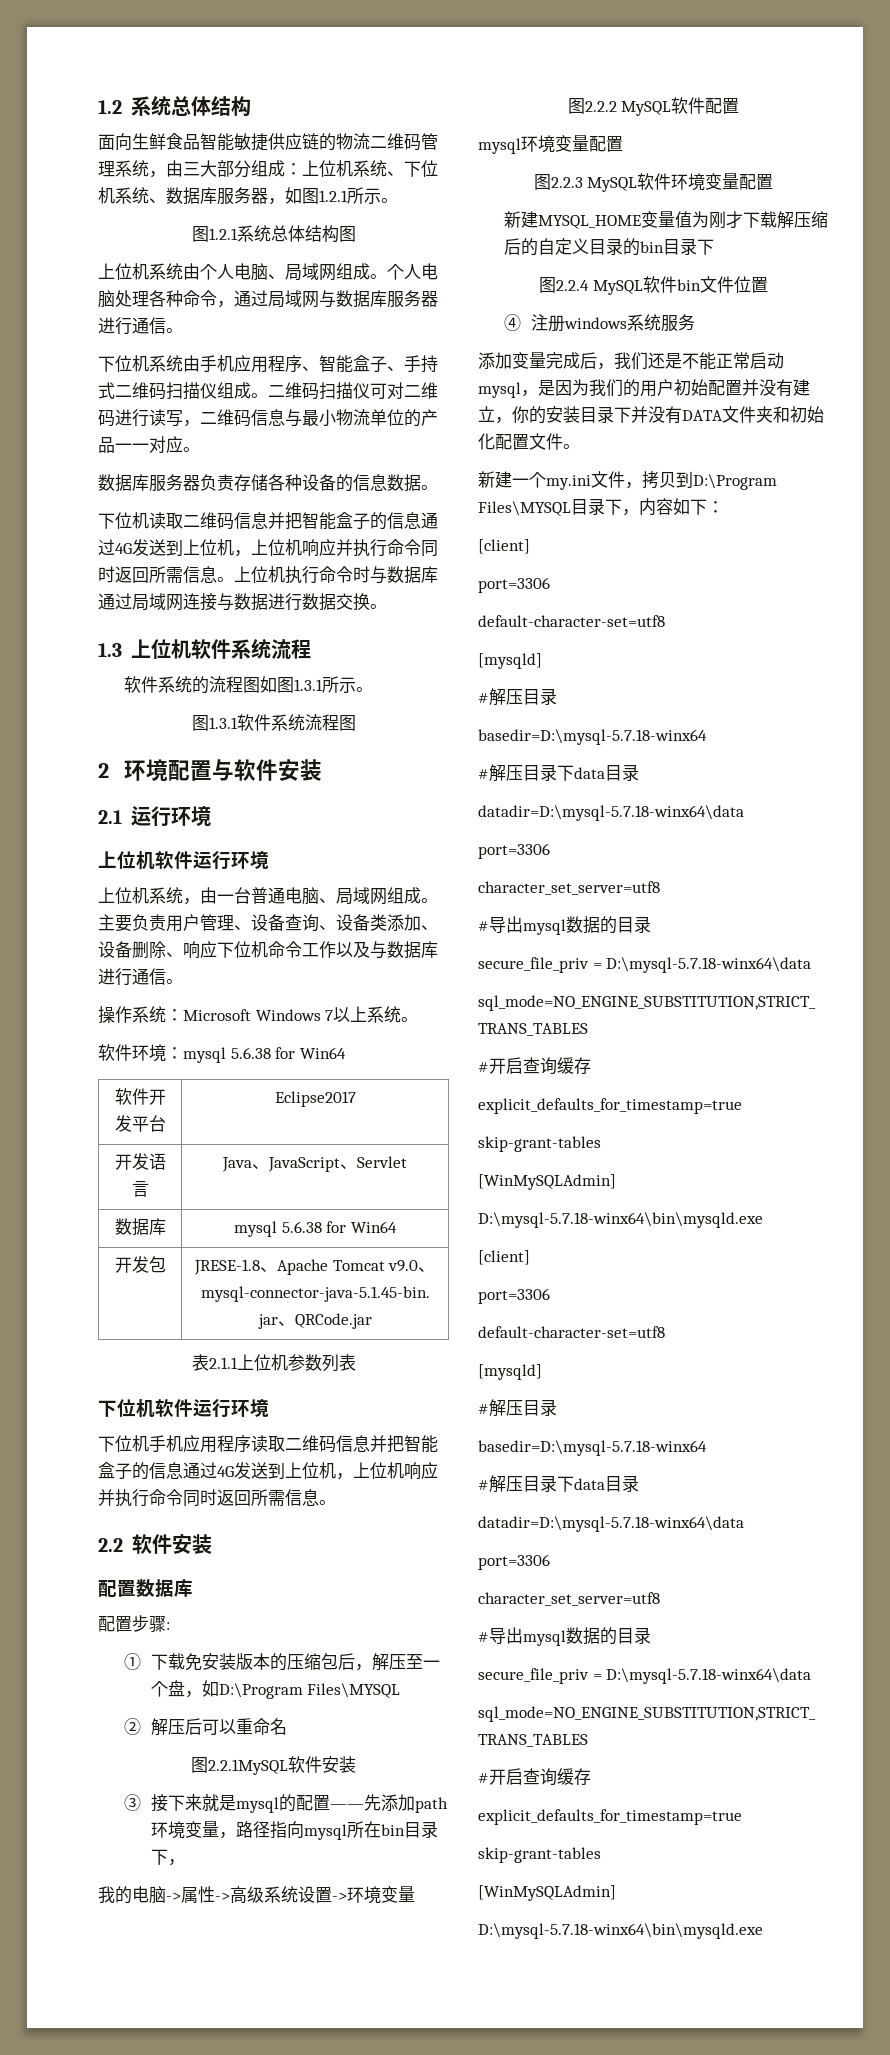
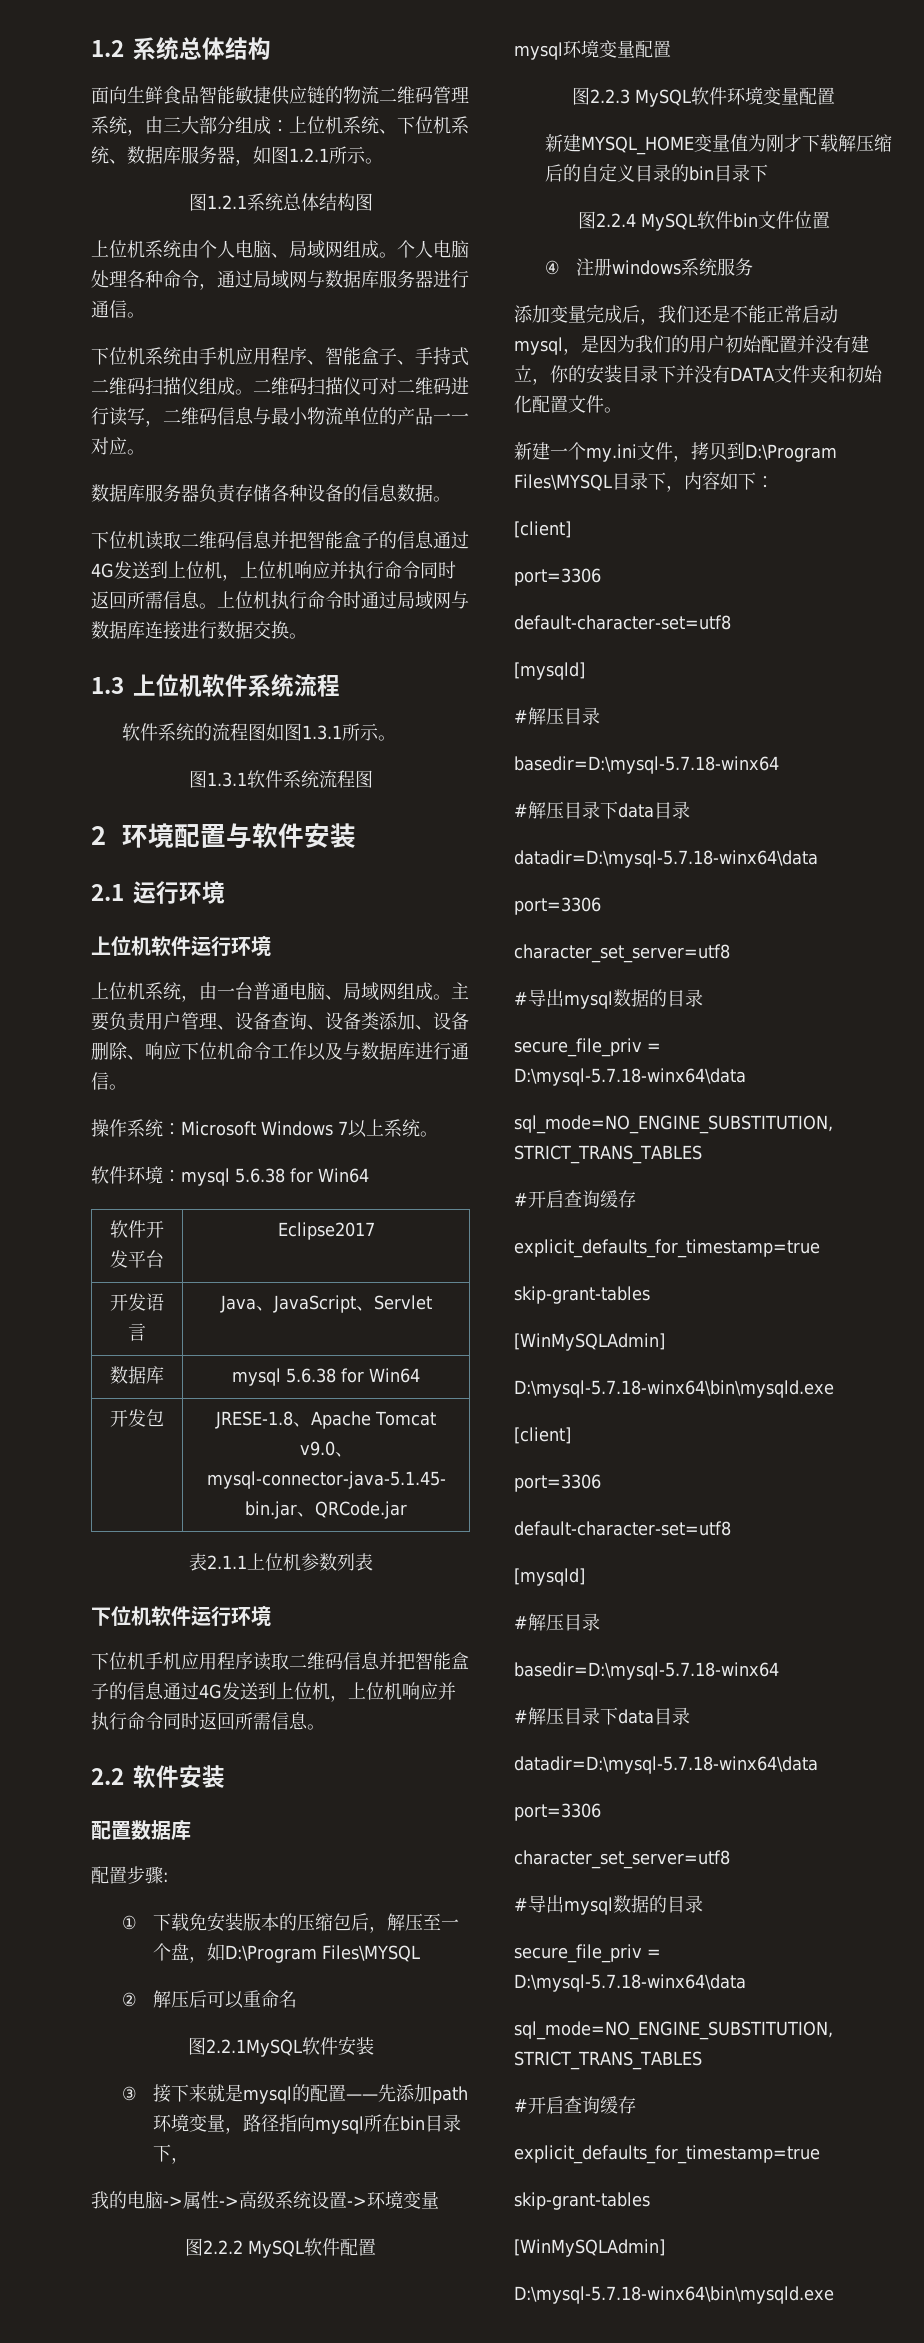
- 上位机执行命令时与数据库通过局域网连接与数据进行数据交换。
+ 上位机执行命令时通过局域网与数据库连接进行数据交换。

